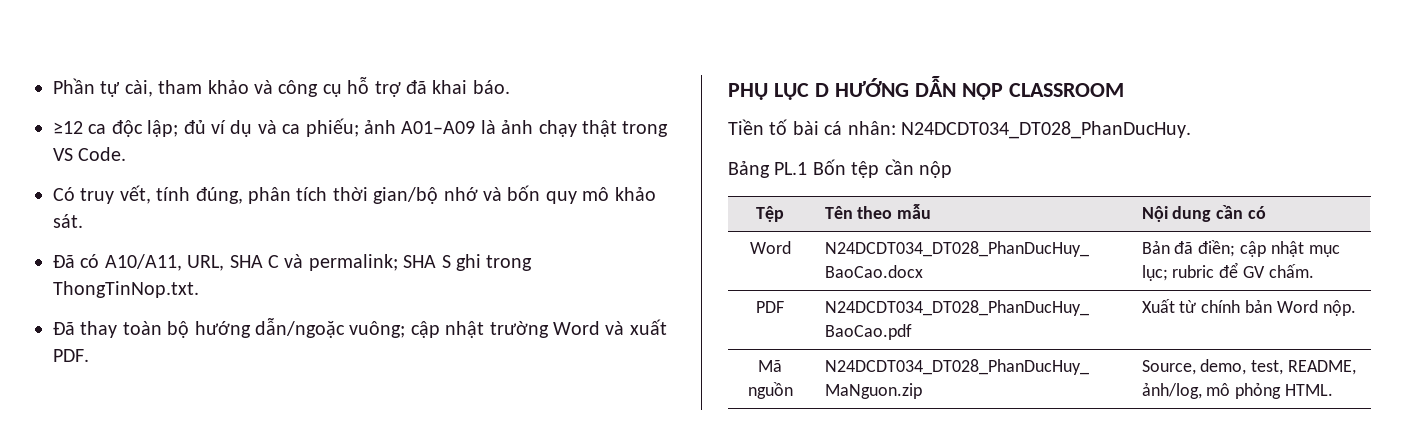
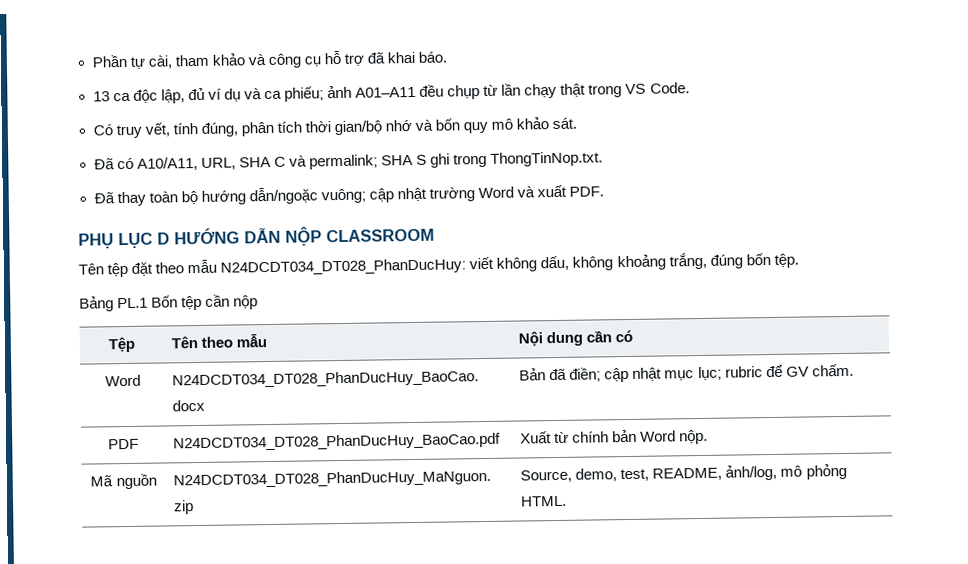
- ≥12 ca độc lập; đủ ví dụ và ca phiếu; ảnh A01–A09 là ảnh chạy thật trong VS Code.
+ 13 ca độc lập, đủ ví dụ và ca phiếu; ảnh A01–A11 đều chụp từ lần chạy thật trong VS Code.
- Tiền tố bài cá nhân: N24DCDT034_DT028_PhanDucHuy.
+ Tên tệp đặt theo mẫu N24DCDT034_DT028_PhanDucHuy: viết không dấu, không khoảng trắng, đúng bốn tệp.

